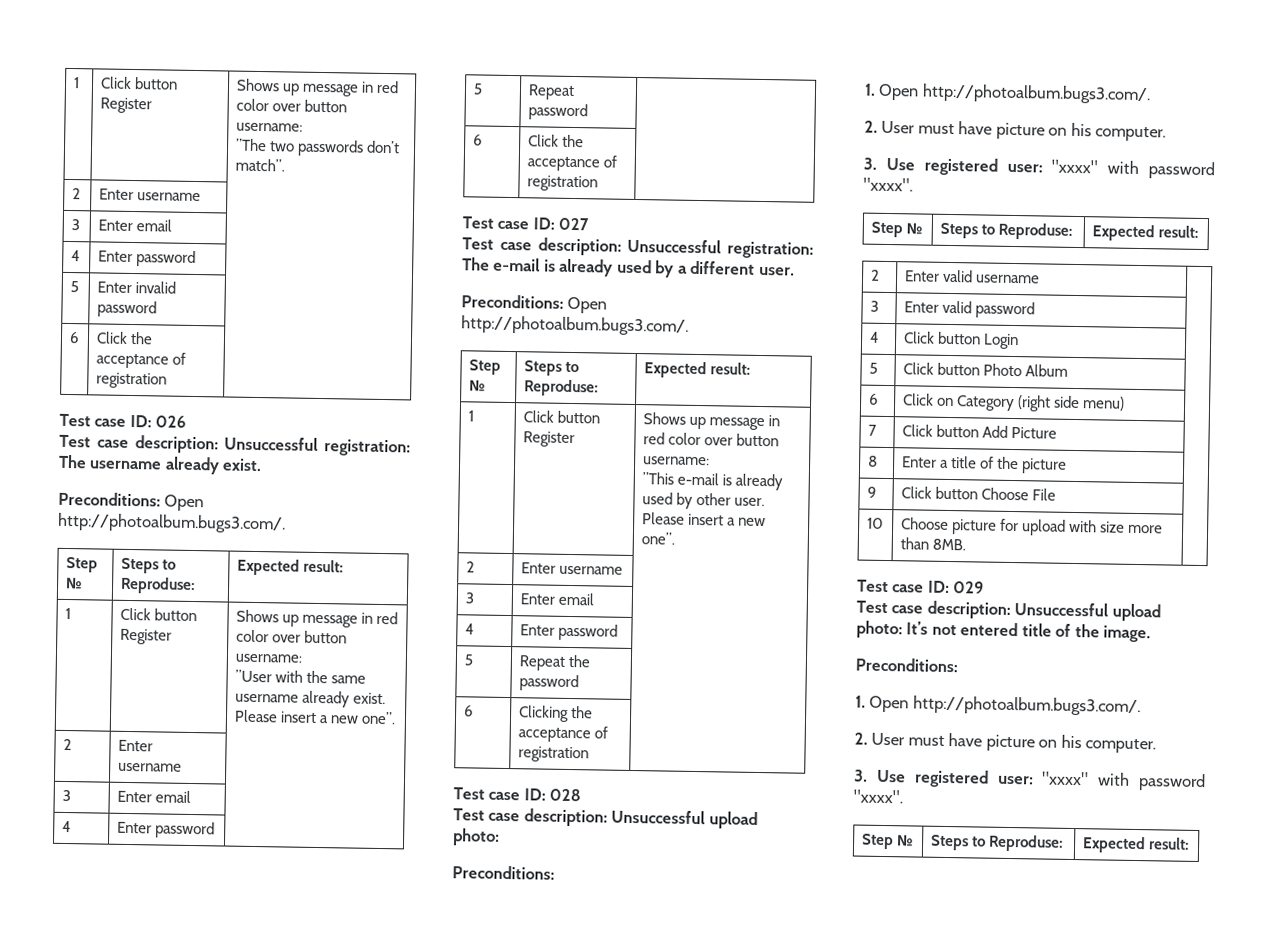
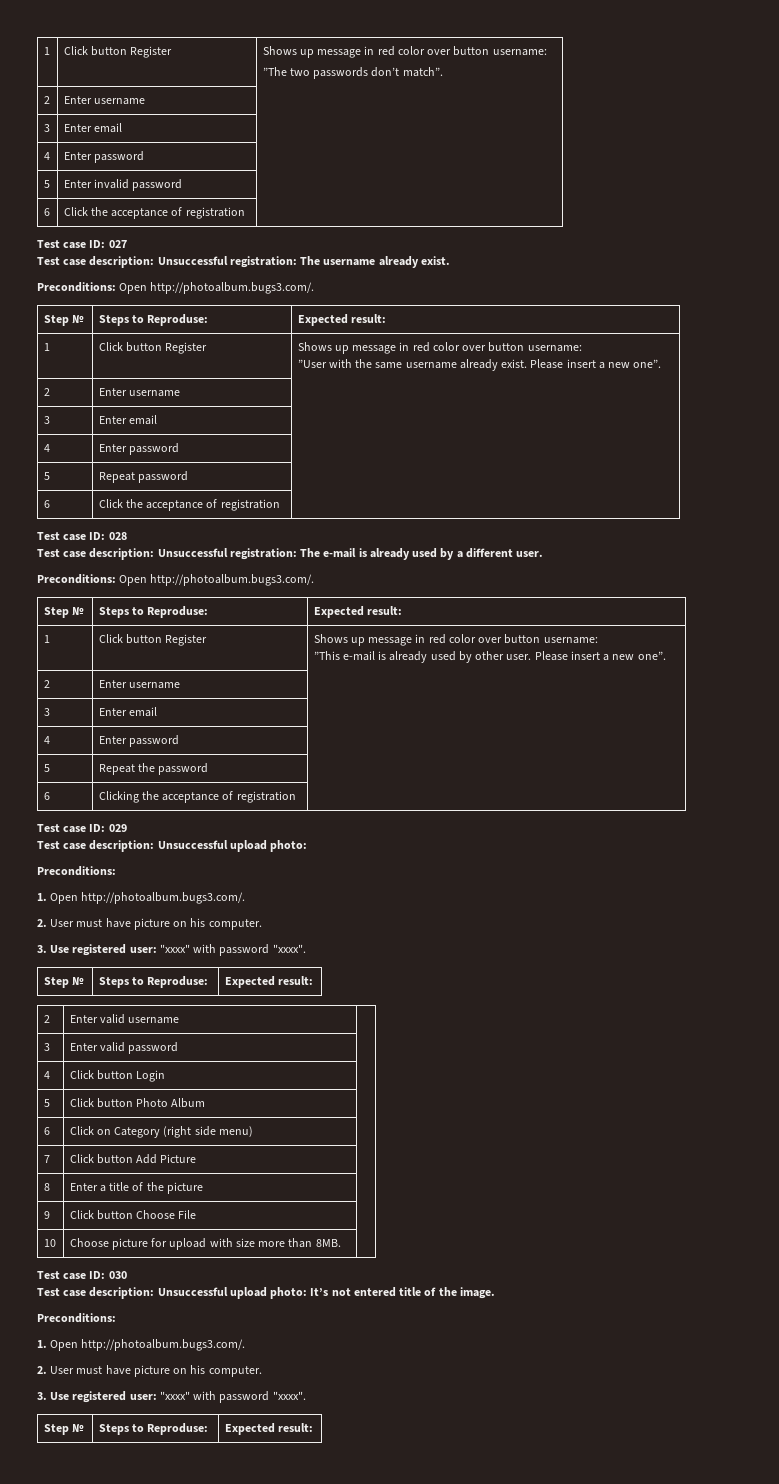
- Test case ID: 026
+ Test case ID: 027
- Test case ID: 027
+ Test case ID: 028
- Test case ID: 028
+ Test case ID: 029
- Test case ID: 029
+ Test case ID: 030

